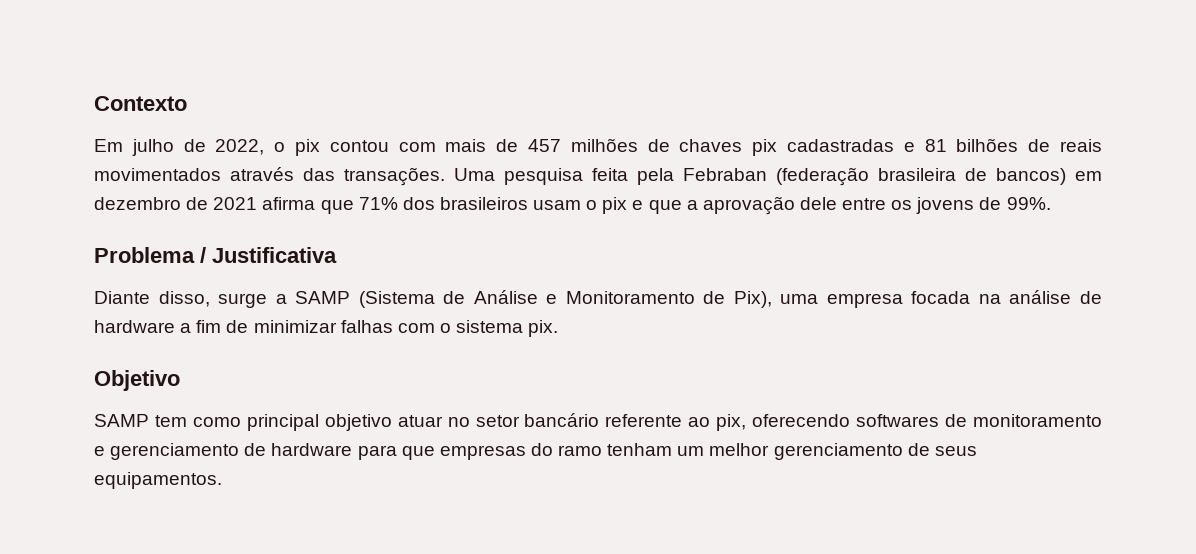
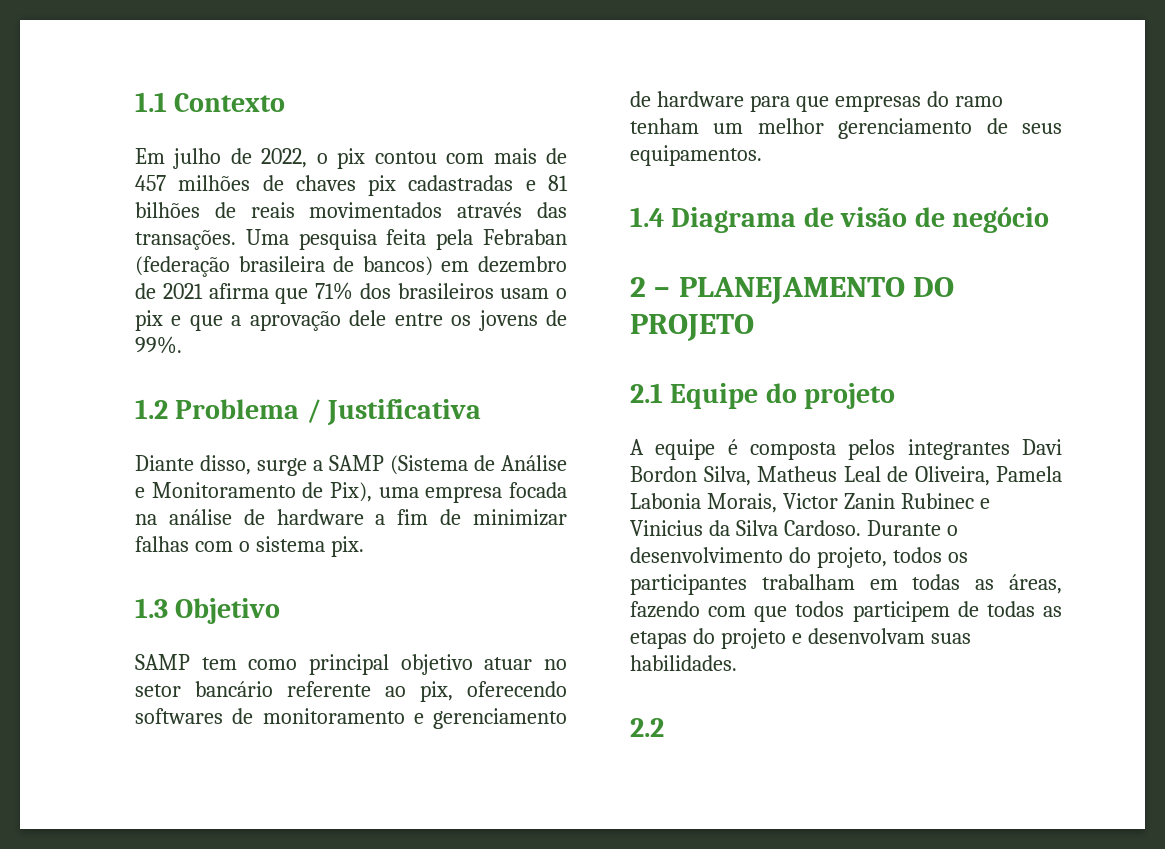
- Contexto
+ 1.1 Contexto
- Problema / Justificativa
+ 1.2 Problema / Justificativa
- Objetivo
+ 1.3 Objetivo
+ 1.4 Diagrama de visão de negócio
+ 2 – PLANEJAMENTO DO PROJETO
+ 2.1 Equipe do projeto
+ A equipe é composta pelos integrantes Davi Bordon Silva, Matheus Leal de Oliveira, Pamela Labonia Morais, Victor Zanin Rubinec e Vinicius da Silva Cardoso. Durante o desenvolvimento do projeto, todos os participantes trabalham em todas as áreas, fazendo com que todos participem de todas as etapas do projeto e desenvolvam suas habilidades.
+ 2.2

